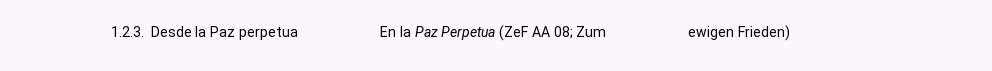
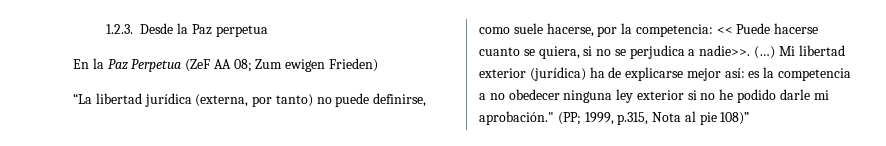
+ “La libertad jurídica (externa, por tanto) no puede definirse, como suele hacerse, por la competencia: << Puede hacerse cuanto se quiera, si no se perjudica a nadie>>. (…) Mi libertad exterior (jurídica) ha de explicarse mejor así: es la competencia a no obedecer ninguna ley exterior si no he podido darle mi aprobación." (PP; 1999, p.315, Nota al pie 108)”

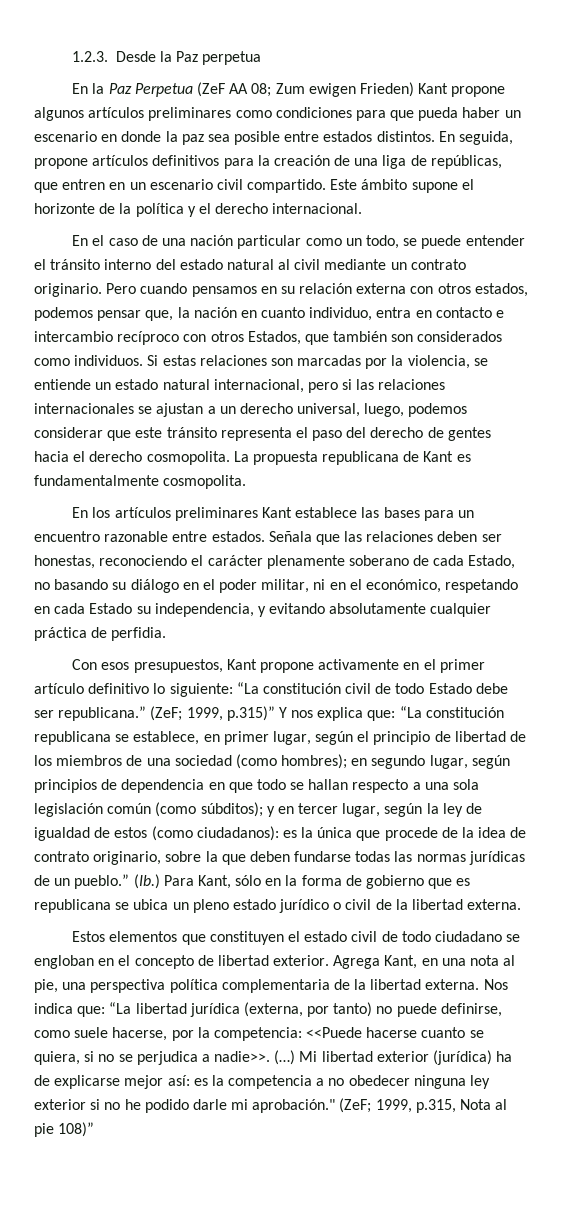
- En la Paz Perpetua (ZeF AA 08; Zum ewigen Frieden)
- “La libertad jurídica (externa, por tanto) no puede definirse, como suele hacerse, por la competencia: << Puede hacerse cuanto se quiera, si no se perjudica a nadie>>.
+ En la Paz Perpetua (ZeF AA 08; Zum ewigen Frieden) Kant propone algunos artículos preliminares como condiciones para que pueda haber un escenario en donde la paz sea posible entre estados distintos. En seguida, propone artículos definitivos para la creación de una liga de repúblicas, que entren en un escenario civil compartido. Este ámbito supone el horizonte de la política y el derecho internacional.
+ En el caso de una nación particular como un todo, se puede entender el tránsito interno del estado natural al civil mediante un contrato originario. Pero cuando pensamos en su relación externa con otros estados, podemos pensar que, la nación en cuanto individuo, entra en contacto e intercambio recíproco con otros Estados, que también son considerados como individuos. Si estas relaciones son marcadas por la violencia, se entiende un estado natural internacional, pero si las relaciones internacionales se ajustan a un derecho universal, luego, podemos considerar que este tránsito representa el paso del derecho de gentes hacia el derecho cosmopolita. La propuesta republicana de Kant es fundamentalmente cosmopolita.
+ En los artículos preliminares Kant establece las bases para un encuentro razonable entre estados. Señala que las relaciones deben ser honestas, reconociendo el carácter plenamente soberano de cada Estado, no basando su diálogo en el poder militar, ni en el económico, respetando en cada Estado su independencia, y evitando absolutamente cualquier práctica de perfidia.
+ Con esos presupuestos, Kant propone activamente en el primer artículo definitivo lo siguiente: “La constitución civil de todo Estado debe ser republicana.” (ZeF; 1999, p.315)” Y nos explica que: “La constitución republicana se establece, en primer lugar, según el principio de libertad de los miembros de una sociedad (como hombres); en segundo lugar, según principios de dependencia en que todo se hallan respecto a una sola legislación común (como súbditos); y en tercer lugar, según la ley de igualdad de estos (como ciudadanos): es la única que procede de la idea de contrato originario, sobre la que deben fundarse todas las normas jurídicas de un pueblo.” (Ib.) Para Kant, sólo en la forma de gobierno que es republicana se ubica un pleno estado jurídico o civil de la libertad externa.
+ Estos elementos que constituyen el estado civil de todo ciudadano se engloban en el concepto de libertad exterior. Agrega Kant, en una nota al pie, una perspectiva política complementaria de la libertad externa. Nos indica que: “La libertad jurídica (externa, por tanto) no puede definirse, como suele hacerse, por la competencia: <<Puede hacerse cuanto se quiera, si no se perjudica a nadie>>.
- (PP; 1999, p.315, Nota al pie 108)”
+ (ZeF; 1999, p.315, Nota al pie 108)”

